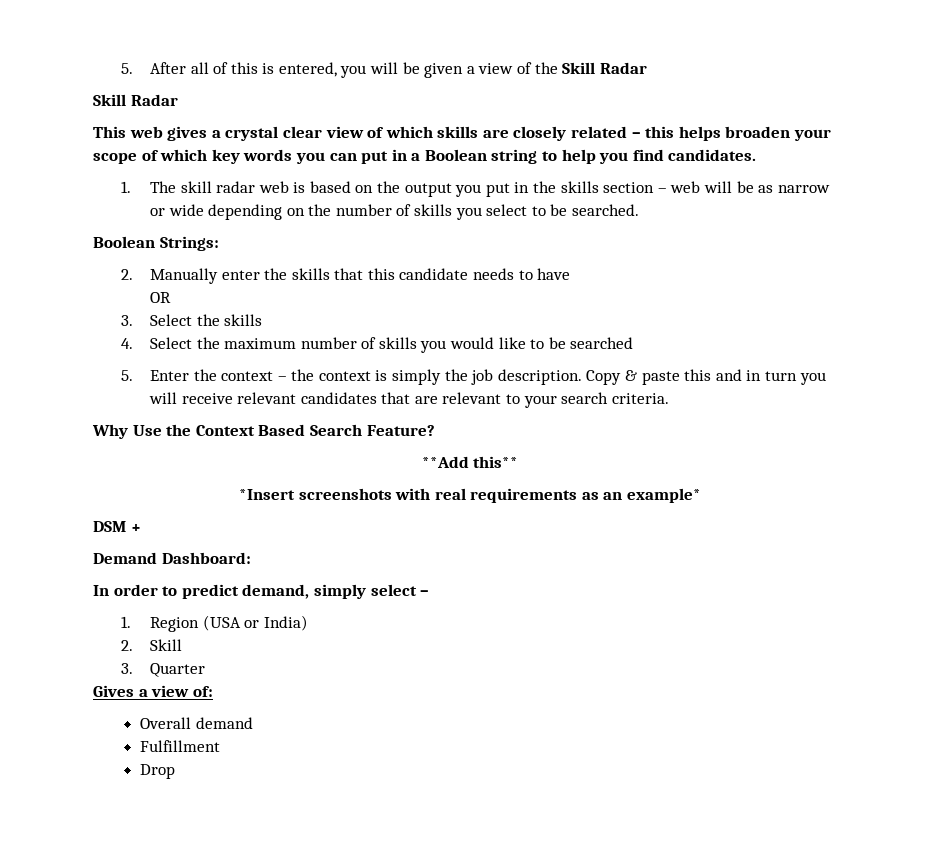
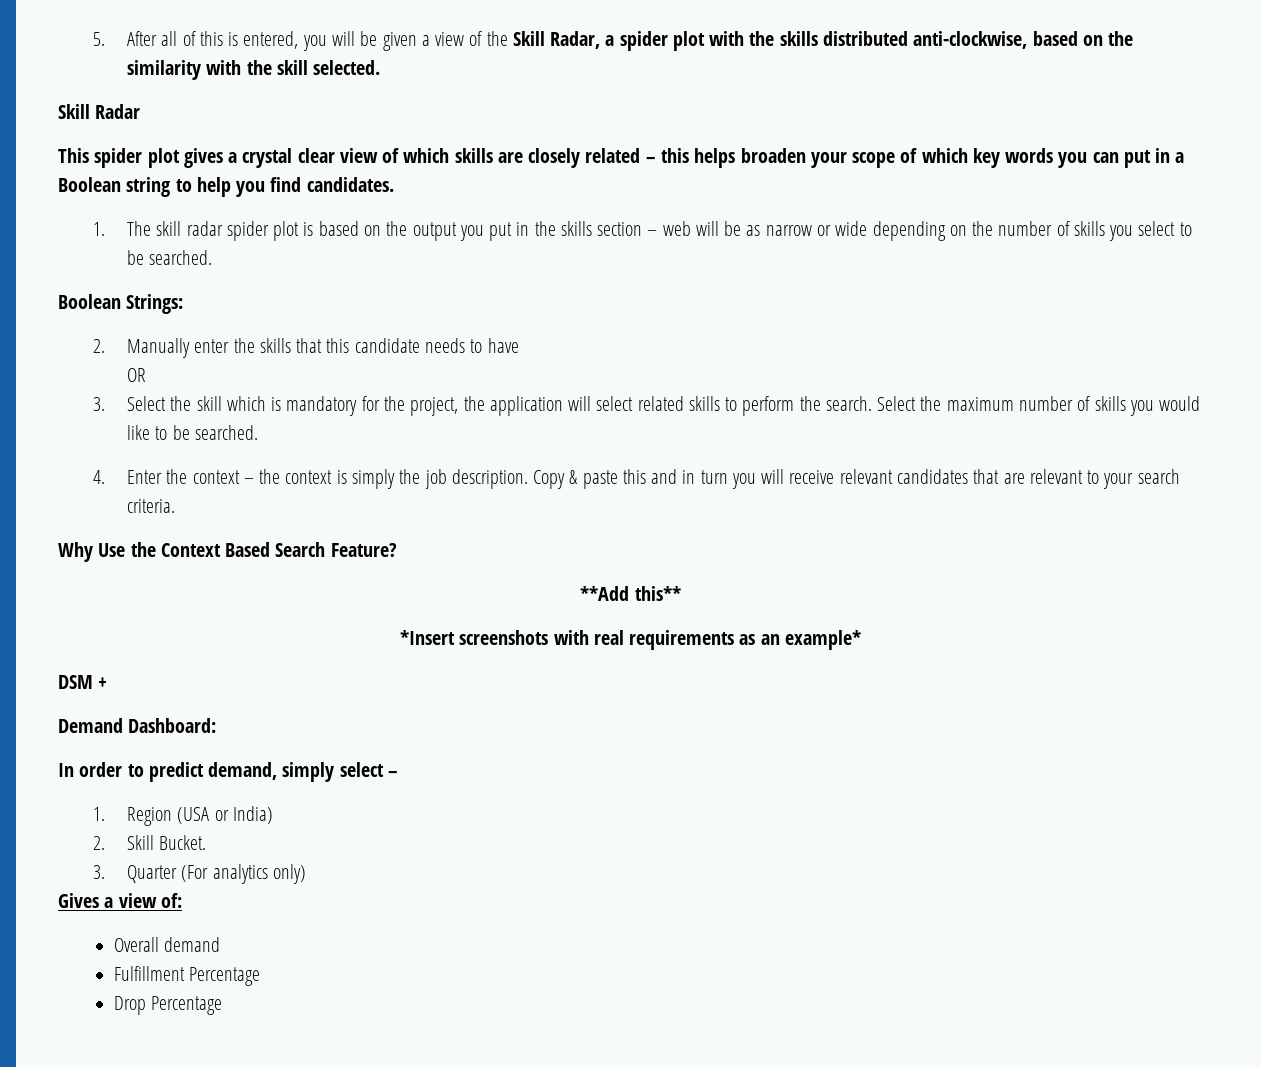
- 5. After all of this is entered, you will be given a view of the Skill Radar
+ 5. After all of this is entered, you will be given a view of the Skill Radar, a spider plot with the skills distributed anti-clockwise, based on the similarity with the skill selected.
- This web gives a crystal clear view of which skills are closely related – this helps broaden your scope of which key words you can put in a Boolean string to help you find candidates.
+ This spider plot gives a crystal clear view of which skills are closely related – this helps broaden your scope of which key words you can put in a Boolean string to help you find candidates.
- 1. The skill radar web is based on the output you put in the skills section – web will be as narrow or wide depending on the number of skills you select to be searched.
+ 1. The skill radar spider plot is based on the output you put in the skills section – web will be as narrow or wide depending on the number of skills you select to be searched.
- 3. Select the skills
- 4. Select the maximum number of skills you would like to be searched
- 5. Enter the context – the context is simply the job description.
+ 3. Select the skill which is mandatory for the project, the application will select related skills to perform the search. Select the maximum number of skills you would like to be searched.
+ 4. Enter the context – the context is simply the job description.
- 2. Skill
+ 2. Skill Bucket.
- 3. Quarter
+ 3. Quarter (For analytics only)
- Fulfillment
+ Fulfillment Percentage
- Drop
+ Drop Percentage

